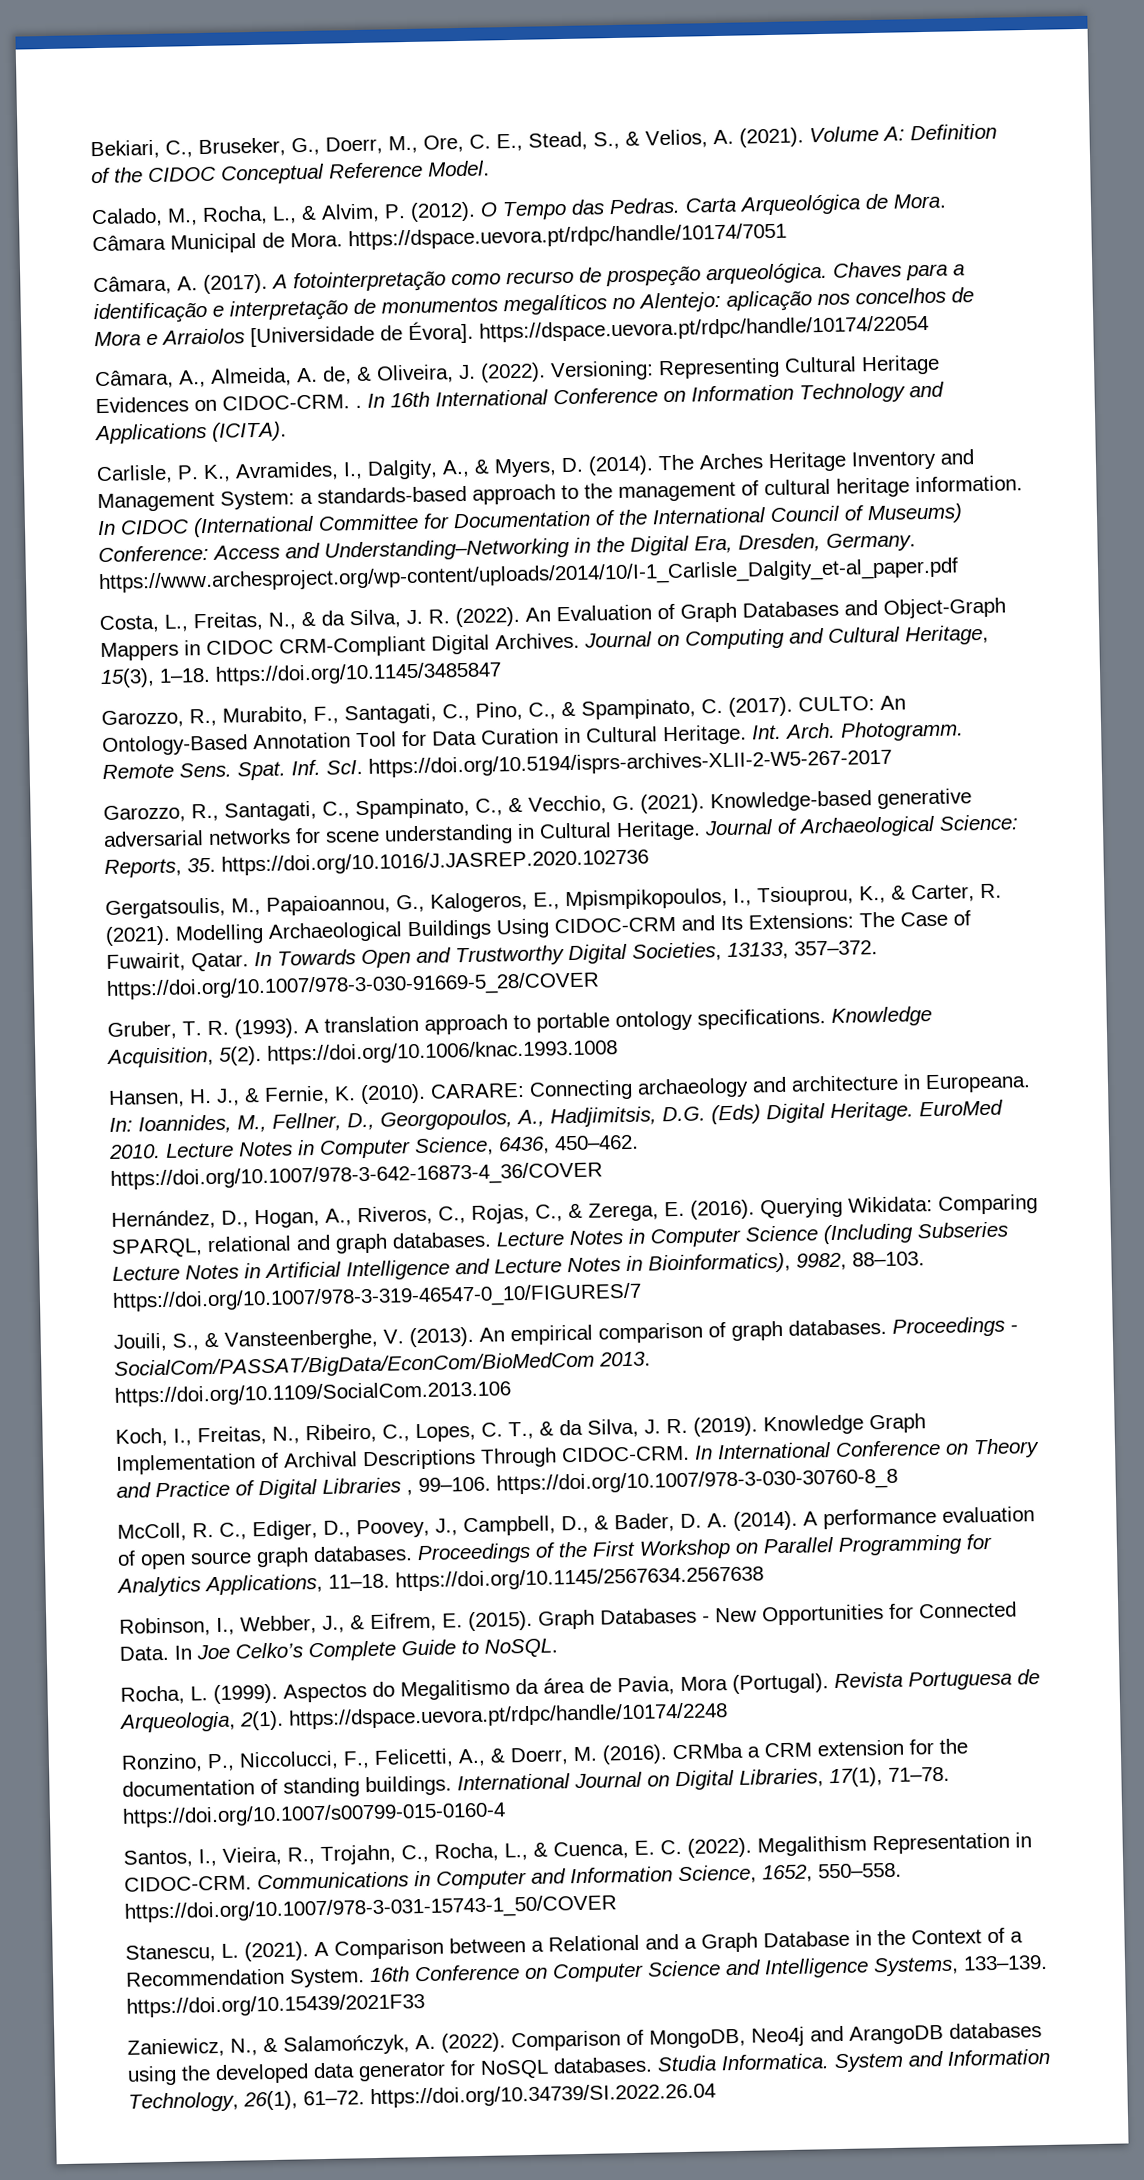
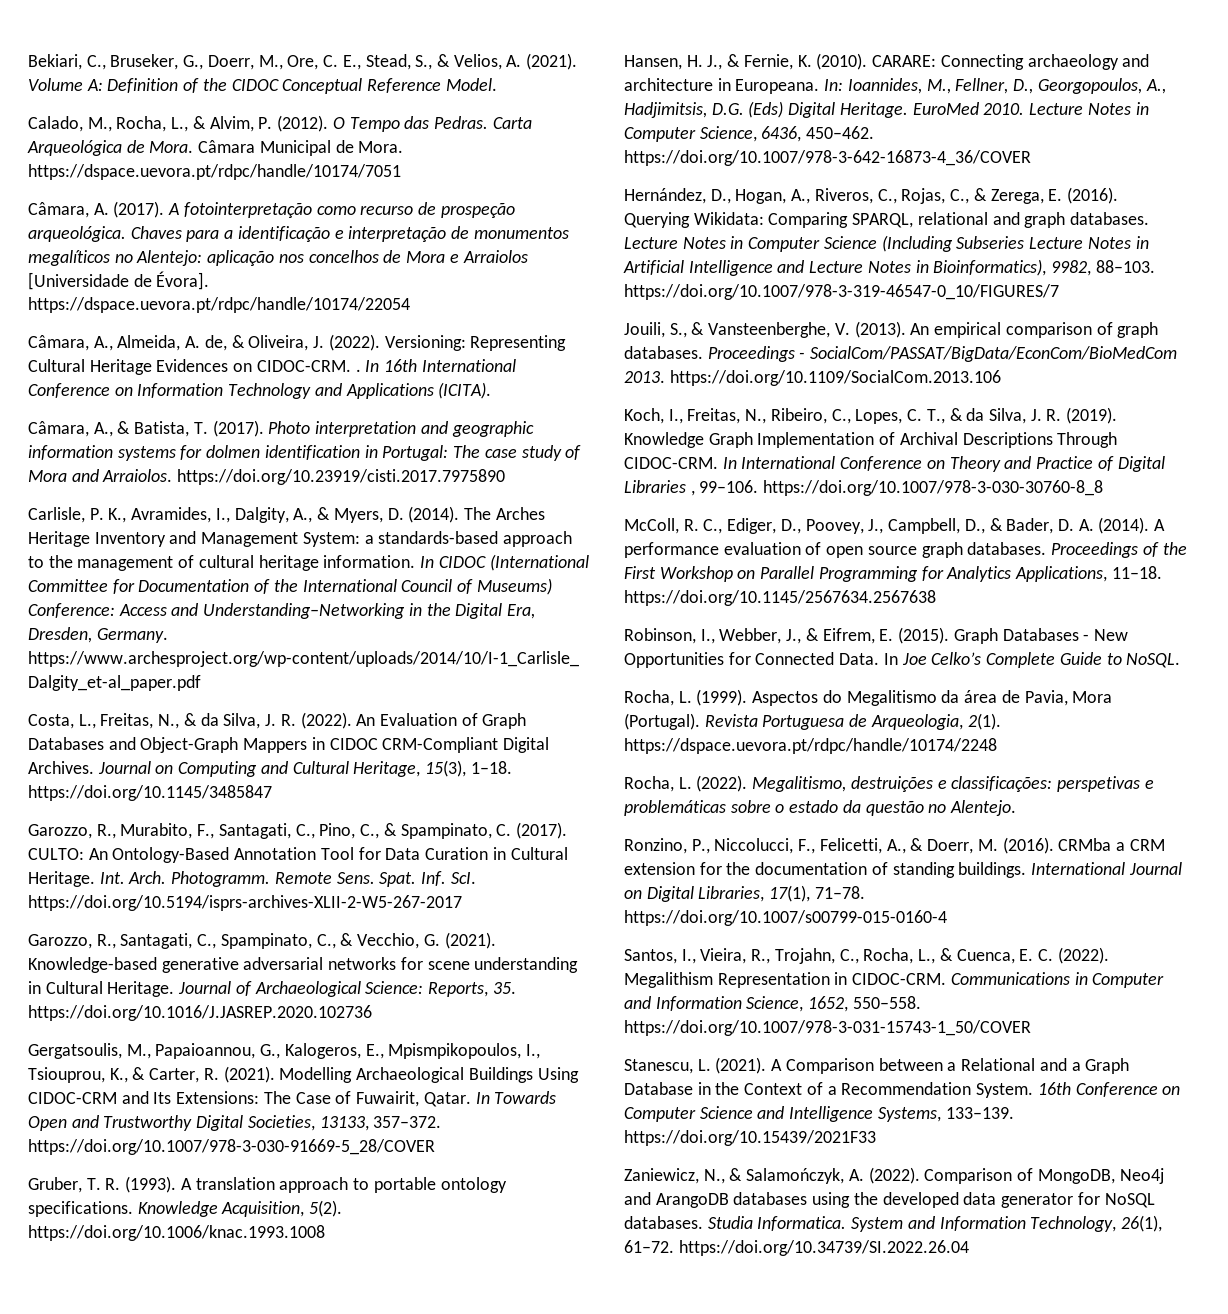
+ Câmara, A., & Batista, T. (2017). Photo interpretation and geographic information systems for dolmen identification in Portugal: The case study of Mora and Arraiolos. https://doi.org/10.23919/cisti.2017.7975890
+ Rocha, L. (2022). Megalitismo, destruições e classificações: perspetivas e problemáticas sobre o estado da questão no Alentejo.

